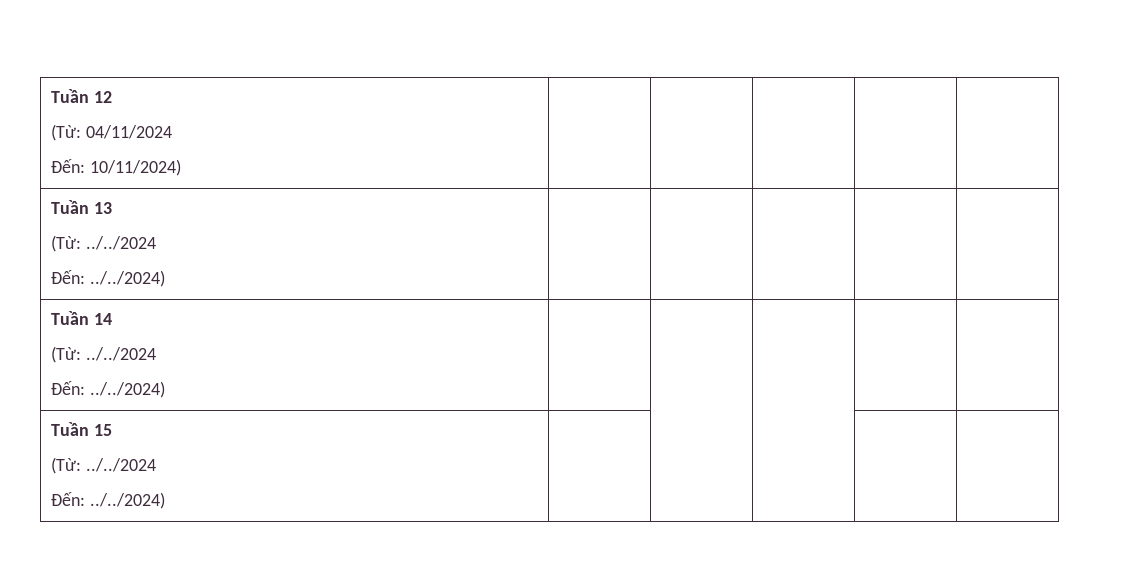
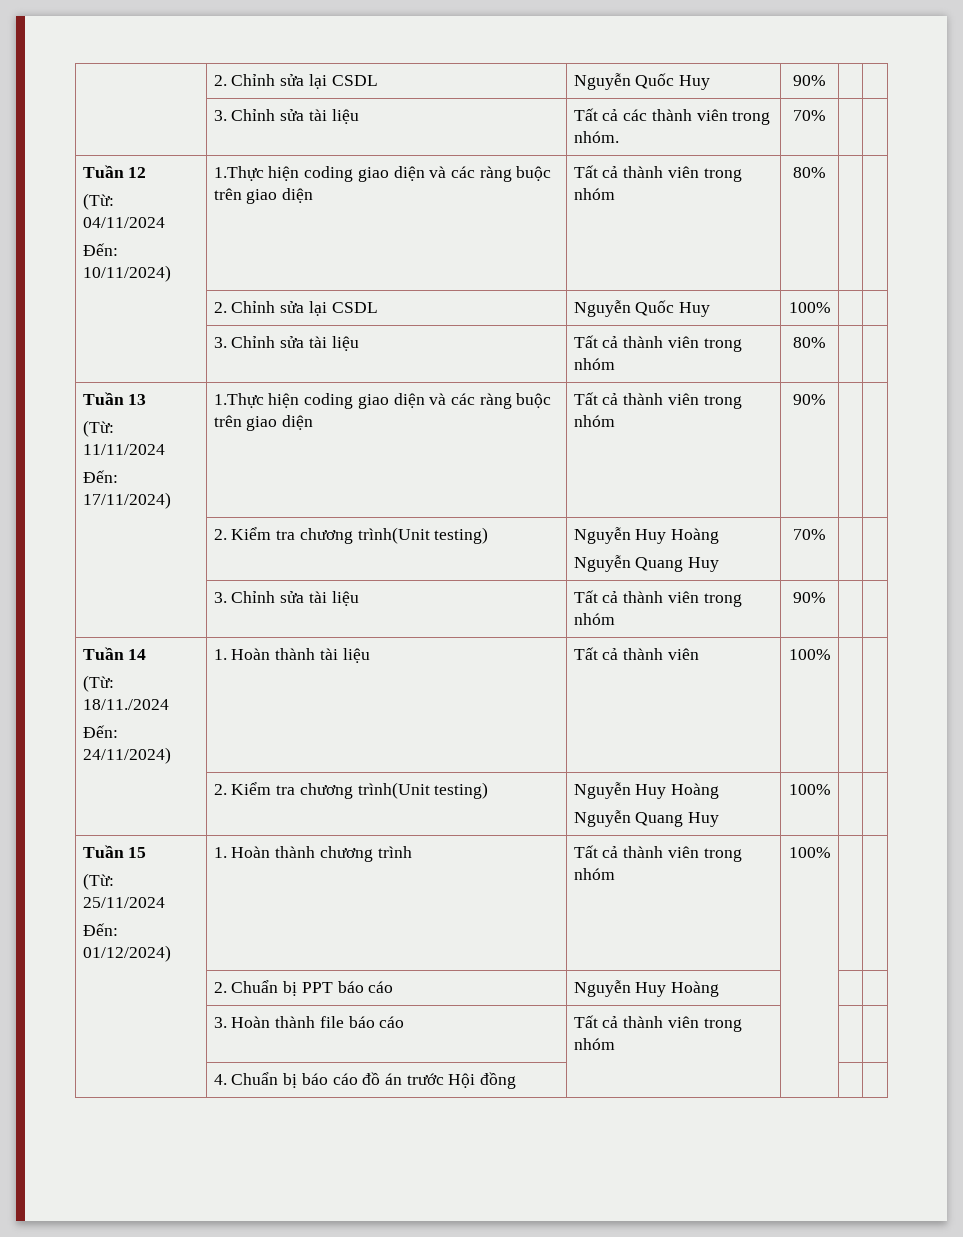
+ | 2. Chỉnh sửa lại CSDL | Nguyễn Quốc Huy | 90% | |
+ | 3. Chỉnh sửa tài liệu | Tất cả các thành viên trong nhóm. | 70% | |
  Tuần 12
  (Từ: 04/11/2024
- Đến: 10/11/2024) | | | | |
+ Đến: 10/11/2024) | 1.Thực hiện coding giao diện và các ràng buộc trên giao diện | Tất cả thành viên trong nhóm | 80% | |
+ | 2. Chỉnh sửa lại CSDL | Nguyễn Quốc Huy | 100% | |
+ | 3. Chỉnh sửa tài liệu | Tất cả thành viên trong nhóm | 80% | |
  Tuần 13
- (Từ: ../../2024
- Đến: ../../2024) | | | | |
+ (Từ: 11/11/2024
+ Đến: 17/11/2024) | 1.Thực hiện coding giao diện và các ràng buộc trên giao diện | Tất cả thành viên trong nhóm | 90% | |
+ | 2. Kiểm tra chương trình(Unit testing) | Nguyễn Huy Hoàng
+ Nguyễn Quang Huy | 70% | |
+ | 3. Chỉnh sửa tài liệu | Tất cả thành viên trong nhóm | 90% | |
  Tuần 14
- (Từ: ../../2024
- Đến: ../../2024) | | | | |
+ (Từ: 18/11./2024
+ Đến: 24/11/2024) | 1. Hoàn thành tài liệu | Tất cả thành viên | 100% | |
+ | 2. Kiểm tra chương trình(Unit testing) | Nguyễn Huy Hoàng
+ Nguyễn Quang Huy | 100% | |
  Tuần 15
- (Từ: ../../2024
- Đến: ../../2024) | | | | |
+ (Từ: 25/11/2024
+ Đến: 01/12/2024) | 1. Hoàn thành chương trình | Tất cả thành viên trong nhóm | 100% | |
+ | 2. Chuẩn bị PPT báo cáo | Nguyễn Huy Hoàng | | |
+ | 3. Hoàn thành file báo cáo | Tất cả thành viên trong nhóm | | |
+ | 4. Chuẩn bị báo cáo đồ án trước Hội đồng | | | |

